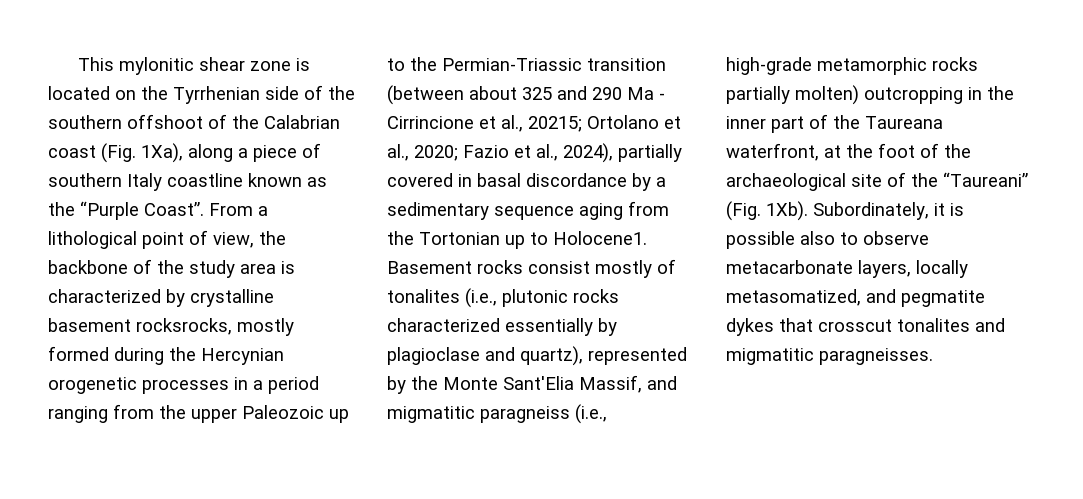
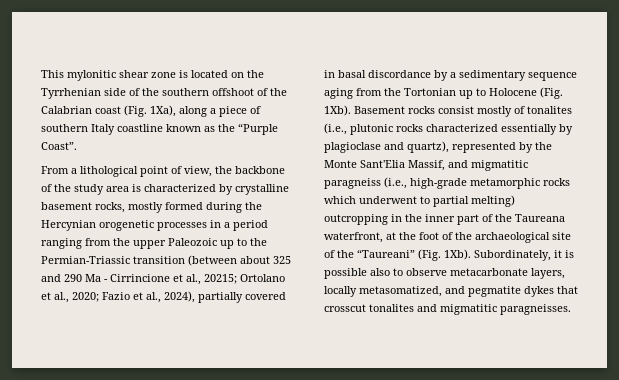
- This mylonitic shear zone is located on the Tyrrhenian side of the southern offshoot of the Calabrian coast (Fig. 1Xa), along a piece of southern Italy coastline known as the “Purple Coast”. From a lithological point of view, the backbone of the study area is characterized by crystalline basement rocksrocks, mostly formed during the Hercynian orogenetic processes in a period ranging from the upper Paleozoic up to the Permian-Triassic transition (between about 325 and 290 Ma - Cirrincione et al., 20215;
+ This mylonitic shear zone is located on the Tyrrhenian side of the southern offshoot of the Calabrian coast (Fig. 1Xa), along a piece of southern Italy coastline known as the “Purple Coast”.
+ From a lithological point of view, the backbone of the study area is characterized by crystalline basement rocks, mostly formed during the Hercynian orogenetic processes in a period ranging from the upper Paleozoic up to the Permian-Triassic transition (between about 325 and 290 Ma - Cirrincione et al., 20215;
- Fazio et al., 2024), partially covered in basal discordance by a sedimentary sequence aging from the Tortonian up to Holocene1.
+ Fazio et al., 2024), partially covered in basal discordance by a sedimentary sequence aging from the Tortonian up to Holocene (Fig. 1Xb).
- Basement rocks consist mostly of tonalites (i.e., plutonic rocks characterized essentially by plagioclase and quartz), represented by the Monte Sant'Elia Massif, and migmatitic paragneiss (i.e., high-grade metamorphic rocks partially molten) outcropping in the inner part of the Taureana waterfront, at the foot of the archaeological site of the “Taureani” (Fig. 1Xb).
+ Basement rocks consist mostly of tonalites (i.e., plutonic rocks characterized essentially by plagioclase and quartz), represented by the Monte Sant'Elia Massif, and migmatitic paragneiss (i.e., high-grade metamorphic rocks which underwent to partial melting) outcropping in the inner part of the Taureana waterfront, at the foot of the archaeological site of the “Taureani” (Fig. 1Xb).

